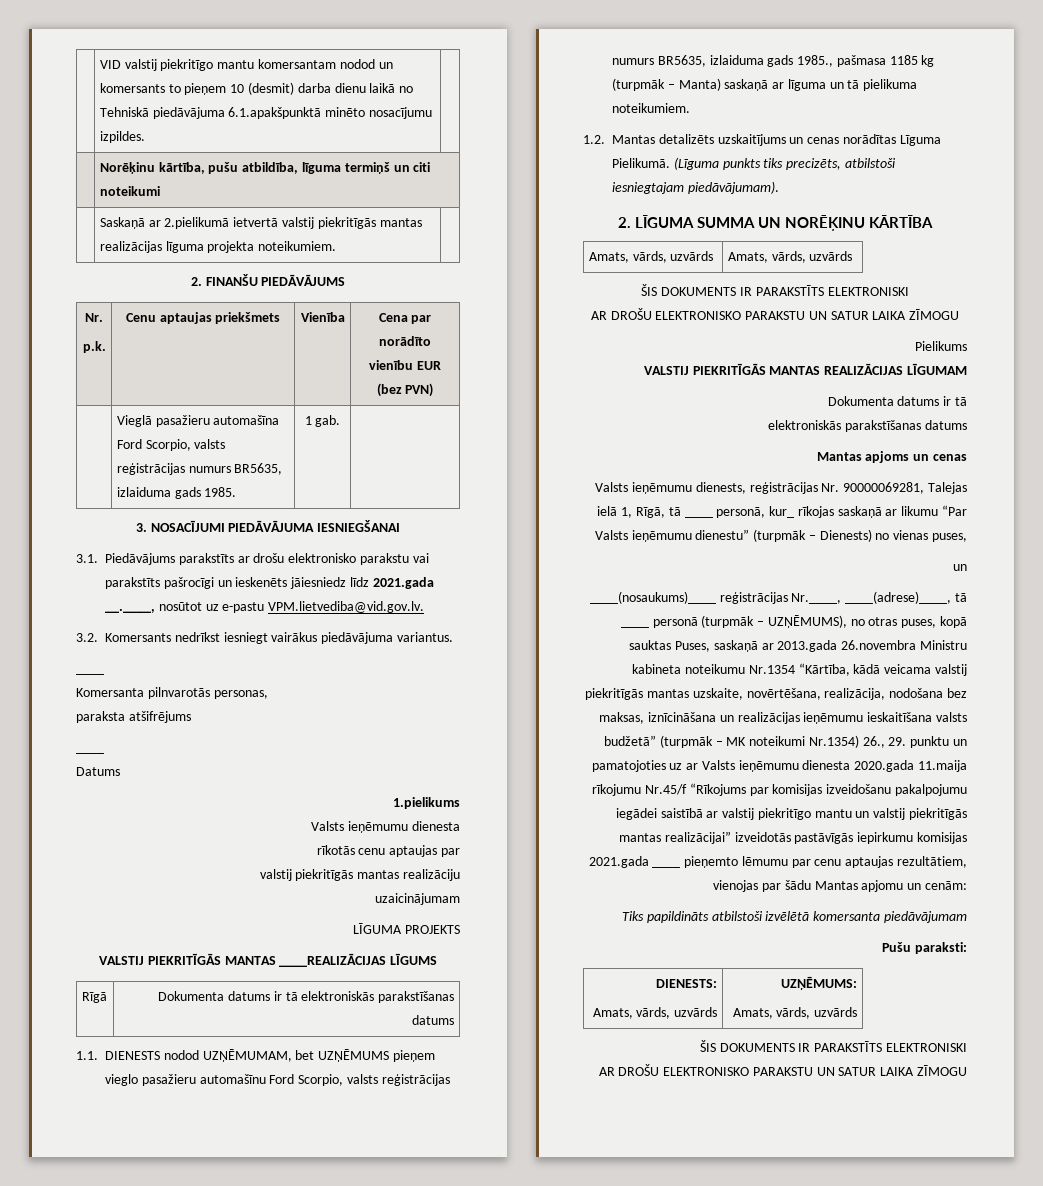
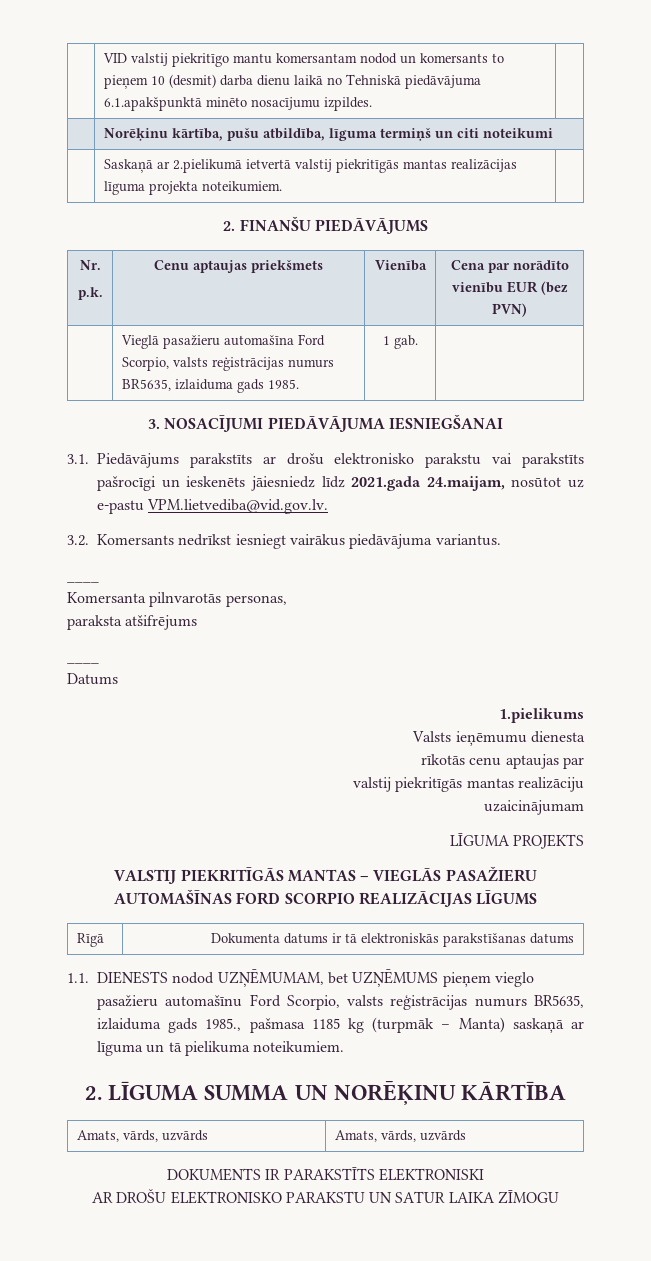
- 3.1. Piedāvājums parakstīts ar drošu elektronisko parakstu vai parakstīts pašrocīgi un ieskenēts jāiesniedz līdz 2021.gada __.____, nosūtot uz e-pastu VPM.lietvediba@vid.gov.lv.
+ 3.1. Piedāvājums parakstīts ar drošu elektronisko parakstu vai parakstīts pašrocīgi un ieskenēts jāiesniedz līdz 2021.gada 24.maijam, nosūtot uz e-pastu VPM.lietvediba@vid.gov.lv.
- VALSTIJ PIEKRITĪGĀS MANTAS ____REALIZĀCIJAS LĪGUMS
+ VALSTIJ PIEKRITĪGĀS MANTAS – VIEGLĀS PASAŽIERU AUTOMAŠĪNAS FORD SCORPIO REALIZĀCIJAS LĪGUMS
- 1.2. Mantas detalizēts uzskaitījums un cenas norādītas Līguma Pielikumā. (Līguma punkts tiks precizēts, atbilstoši iesniegtajam piedāvājumam).
  Amats, vārds, uzvārds | Amats, vārds, uzvārds
- ŠIS DOKUMENTS IR PARAKSTĪTS ELEKTRONISKI
+ DOKUMENTS IR PARAKSTĪTS ELEKTRONISKI
- Pielikums
- VALSTIJ PIEKRITĪGĀS MANTAS REALIZĀCIJAS LĪGUMAM
- Dokumenta datums ir tā
- elektroniskās parakstīšanas datums
- Mantas apjoms un cenas
- Valsts ieņēmumu dienests, reģistrācijas Nr. 90000069281, Talejas ielā 1, Rīgā, tā ____ personā, kur_ rīkojas saskaņā ar likumu “Par Valsts ieņēmumu dienestu” (turpmāk – Dienests) no vienas puses,
- un
- ____(nosaukums)____ reģistrācijas Nr.____, ____(adrese)____, tā ____ personā (turpmāk – UZŅĒMUMS), no otras puses, kopā sauktas Puses, saskaņā ar 2013.gada 26.novembra Ministru kabineta noteikumu Nr.1354 “Kārtība, kādā veicama valstij piekritīgās mantas uzskaite, novērtēšana, realizācija, nodošana bez maksas, iznīcināšana un realizācijas ieņēmumu ieskaitīšana valsts budžetā” (turpmāk – MK noteikumi Nr.1354) 26., 29. punktu un pamatojoties uz ar Valsts ieņēmumu dienesta 2020.gada 11.maija rīkojumu Nr.45/f “Rīkojums par komisijas izveidošanu pakalpojumu iegādei saistībā ar valstij piekritīgo mantu un valstij piekritīgās mantas realizācijai” izveidotās pastāvīgās iepirkumu komisijas 2021.gada ____ pieņemto lēmumu par cenu aptaujas rezultātiem, vienojas par šādu Mantas apjomu un cenām:
- Tiks papildināts atbilstoši izvēlētā komersanta piedāvājumam
- Pušu paraksti:
- DIENESTS:
- Amats, vārds, uzvārds | UZŅĒMUMS:
- Amats, vārds, uzvārds
- ŠIS DOKUMENTS IR PARAKSTĪTS ELEKTRONISKI
- AR DROŠU ELEKTRONISKO PARAKSTU UN SATUR LAIKA ZĪMOGU

